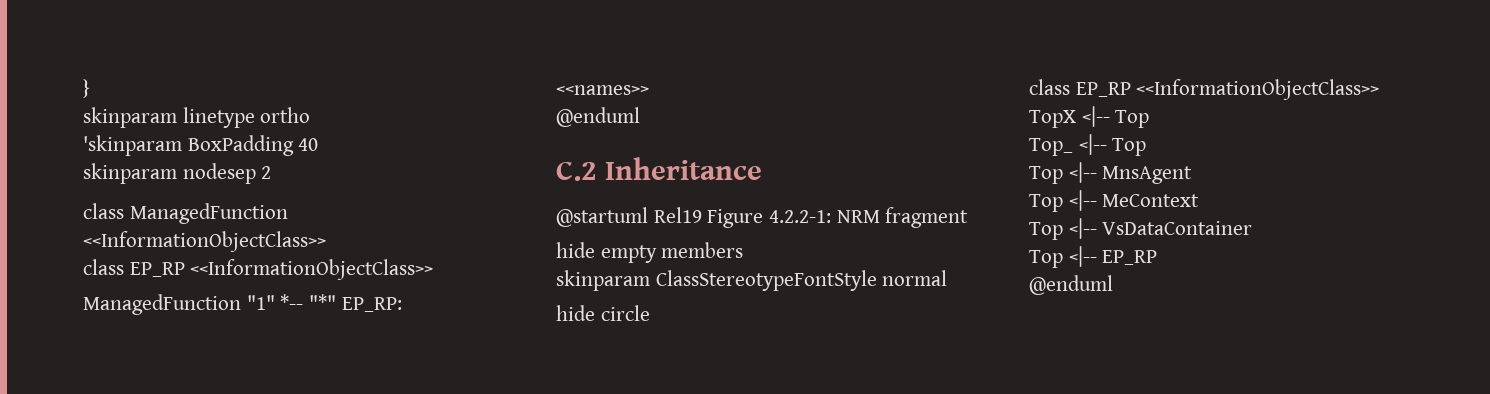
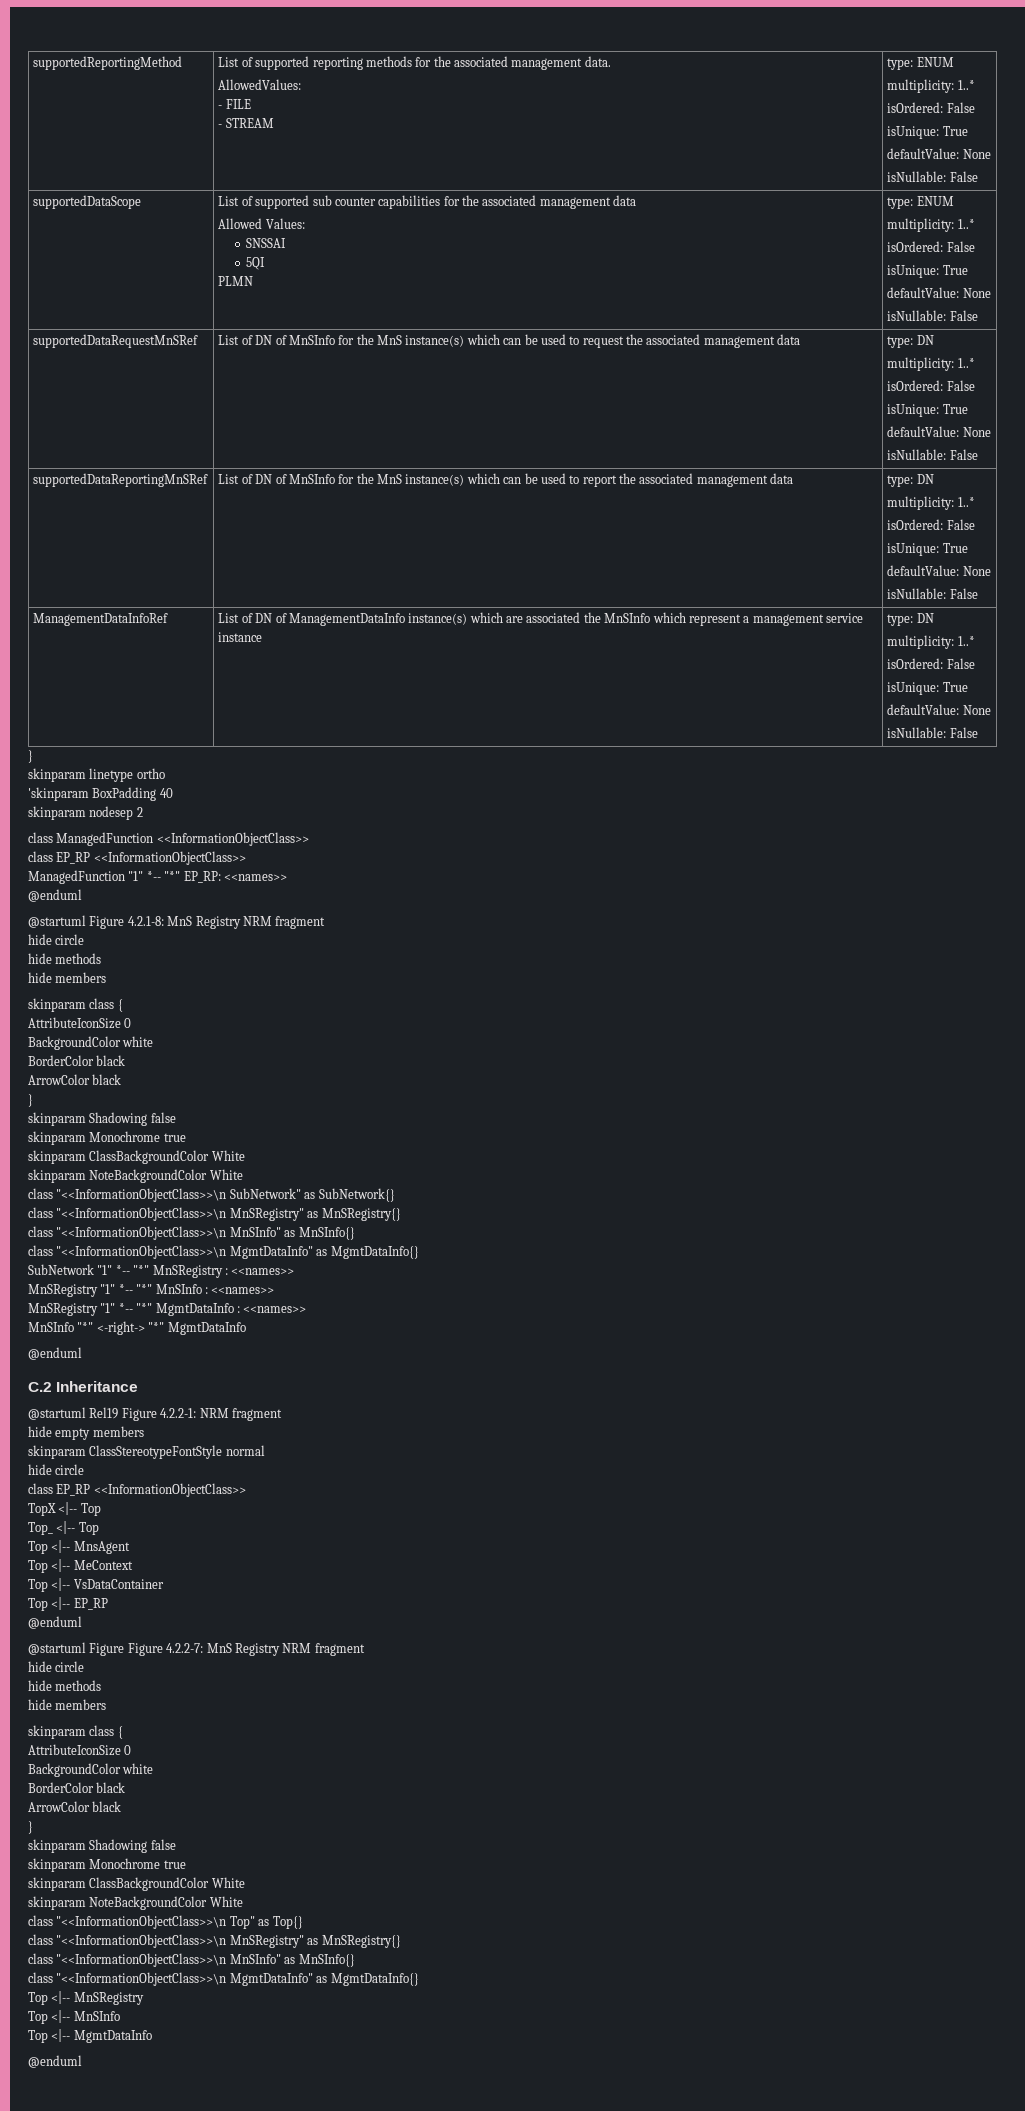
+ supportedReportingMethod | List of supported reporting methods for the associated management data.
+ AllowedValues:
+ - FILE
+ - STREAM | type: ENUM
+ multiplicity: 1..*
+ isOrdered: False
+ isUnique: True
+ defaultValue: None
+ isNullable: False
+ supportedDataScope | List of supported sub counter capabilities for the associated management data
+ Allowed Values:
+ SNSSAI
+ 5QI
+ PLMN | type: ENUM
+ multiplicity: 1..*
+ isOrdered: False
+ isUnique: True
+ defaultValue: None
+ isNullable: False
+ supportedDataRequestMnSRef | List of DN of MnSInfo for the MnS instance(s) which can be used to request the associated management data | type: DN
+ multiplicity: 1..*
+ isOrdered: False
+ isUnique: True
+ defaultValue: None
+ isNullable: False
+ supportedDataReportingMnSRef | List of DN of MnSInfo for the MnS instance(s) which can be used to report the associated management data | type: DN
+ multiplicity: 1..*
+ isOrdered: False
+ isUnique: True
+ defaultValue: None
+ isNullable: False
+ ManagementDataInfoRef | List of DN of ManagementDataInfo instance(s) which are associated the MnSInfo which represent a management service instance | type: DN
+ multiplicity: 1..*
+ isOrdered: False
+ isUnique: True
+ defaultValue: None
+ isNullable: False
+ @startuml Figure 4.2.1-8: MnS Registry NRM fragment
+ hide circle
+ hide methods
+ hide members
+ skinparam class {
+ AttributeIconSize 0
+ BackgroundColor white
+ BorderColor black
+ ArrowColor black
+ }
+ skinparam Shadowing false
+ skinparam Monochrome true
+ skinparam ClassBackgroundColor White
+ skinparam NoteBackgroundColor White
+ class "<<InformationObjectClass>>\n SubNetwork" as SubNetwork{}
+ class "<<InformationObjectClass>>\n MnSRegistry" as MnSRegistry{}
+ class "<<InformationObjectClass>>\n MnSInfo" as MnSInfo{}
+ class "<<InformationObjectClass>>\n MgmtDataInfo" as MgmtDataInfo{}
+ SubNetwork "1" *-- "*" MnSRegistry : <<names>>
+ MnSRegistry "1" *-- "*" MnSInfo : <<names>>
+ MnSRegistry "1" *-- "*" MgmtDataInfo : <<names>>
+ MnSInfo "*" <-right-> "*" MgmtDataInfo
+ @enduml
+ @startuml Figure Figure 4.2.2-7: MnS Registry NRM fragment
+ hide circle
+ hide methods
+ hide members
+ skinparam class {
+ AttributeIconSize 0
+ BackgroundColor white
+ BorderColor black
+ ArrowColor black
+ }
+ skinparam Shadowing false
+ skinparam Monochrome true
+ skinparam ClassBackgroundColor White
+ skinparam NoteBackgroundColor White
+ class "<<InformationObjectClass>>\n Top" as Top{}
+ class "<<InformationObjectClass>>\n MnSRegistry" as MnSRegistry{}
+ class "<<InformationObjectClass>>\n MnSInfo" as MnSInfo{}
+ class "<<InformationObjectClass>>\n MgmtDataInfo" as MgmtDataInfo{}
+ Top <|-- MnSRegistry
+ Top <|-- MnSInfo
+ Top <|-- MgmtDataInfo
+ @enduml

